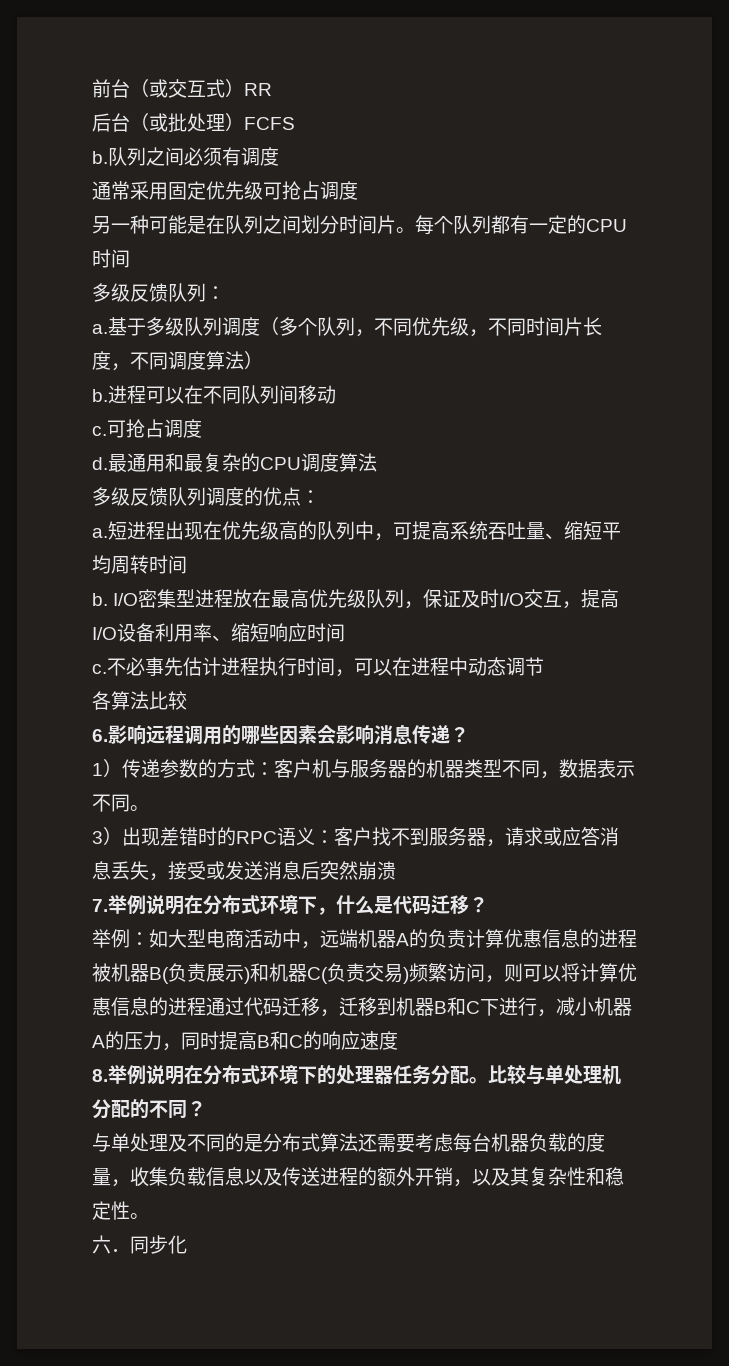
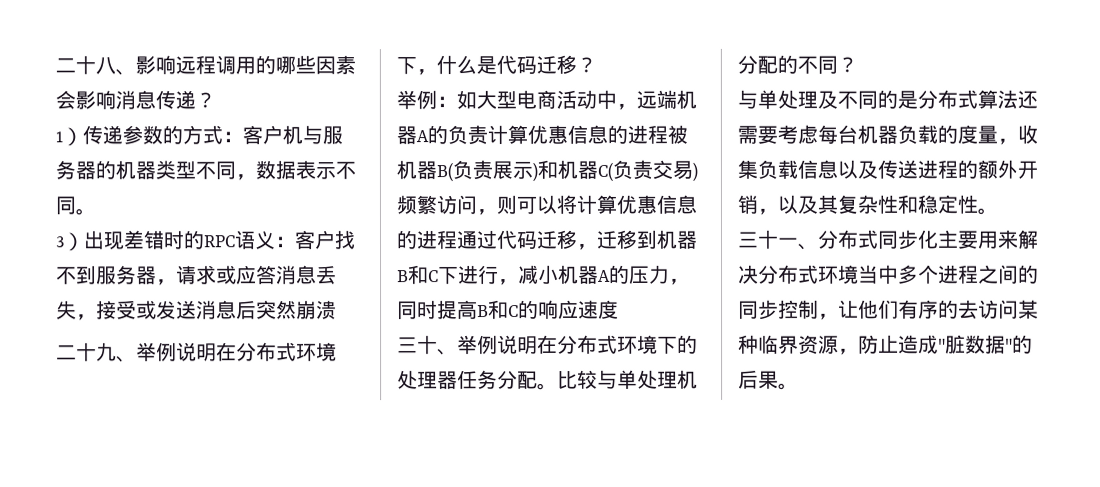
- 前台（或交互式）RR
- 后台（或批处理）FCFS
- b.队列之间必须有调度
- 通常采用固定优先级可抢占调度
- 另一种可能是在队列之间划分时间片。每个队列都有一定的CPU时间
- 多级反馈队列：
- a.基于多级队列调度（多个队列，不同优先级，不同时间片长度，不同调度算法）
- b.进程可以在不同队列间移动
- c.可抢占调度
- d.最通用和最复杂的CPU调度算法
- 多级反馈队列调度的优点：
- a.短进程出现在优先级高的队列中，可提高系统吞吐量、缩短平均周转时间
- b. I/O密集型进程放在最高优先级队列，保证及时I/O交互，提高I/O设备利用率、缩短响应时间
- c.不必事先估计进程执行时间，可以在进程中动态调节
- 各算法比较
- 6.影响远程调用的哪些因素会影响消息传递？
+ 二十八、影响远程调用的哪些因素会影响消息传递？
- 7.举例说明在分布式环境下，什么是代码迁移？
+ 二十九、举例说明在分布式环境下，什么是代码迁移？
- 8.举例说明在分布式环境下的处理器任务分配。
+ 三十、举例说明在分布式环境下的处理器任务分配。
- 六．同步化
+ 三十一、分布式同步化主要用来解决分布式环境当中多个进程之间的同步控制，让他们有序的去访问某种临界资源，防止造成"脏数据"的后果。

